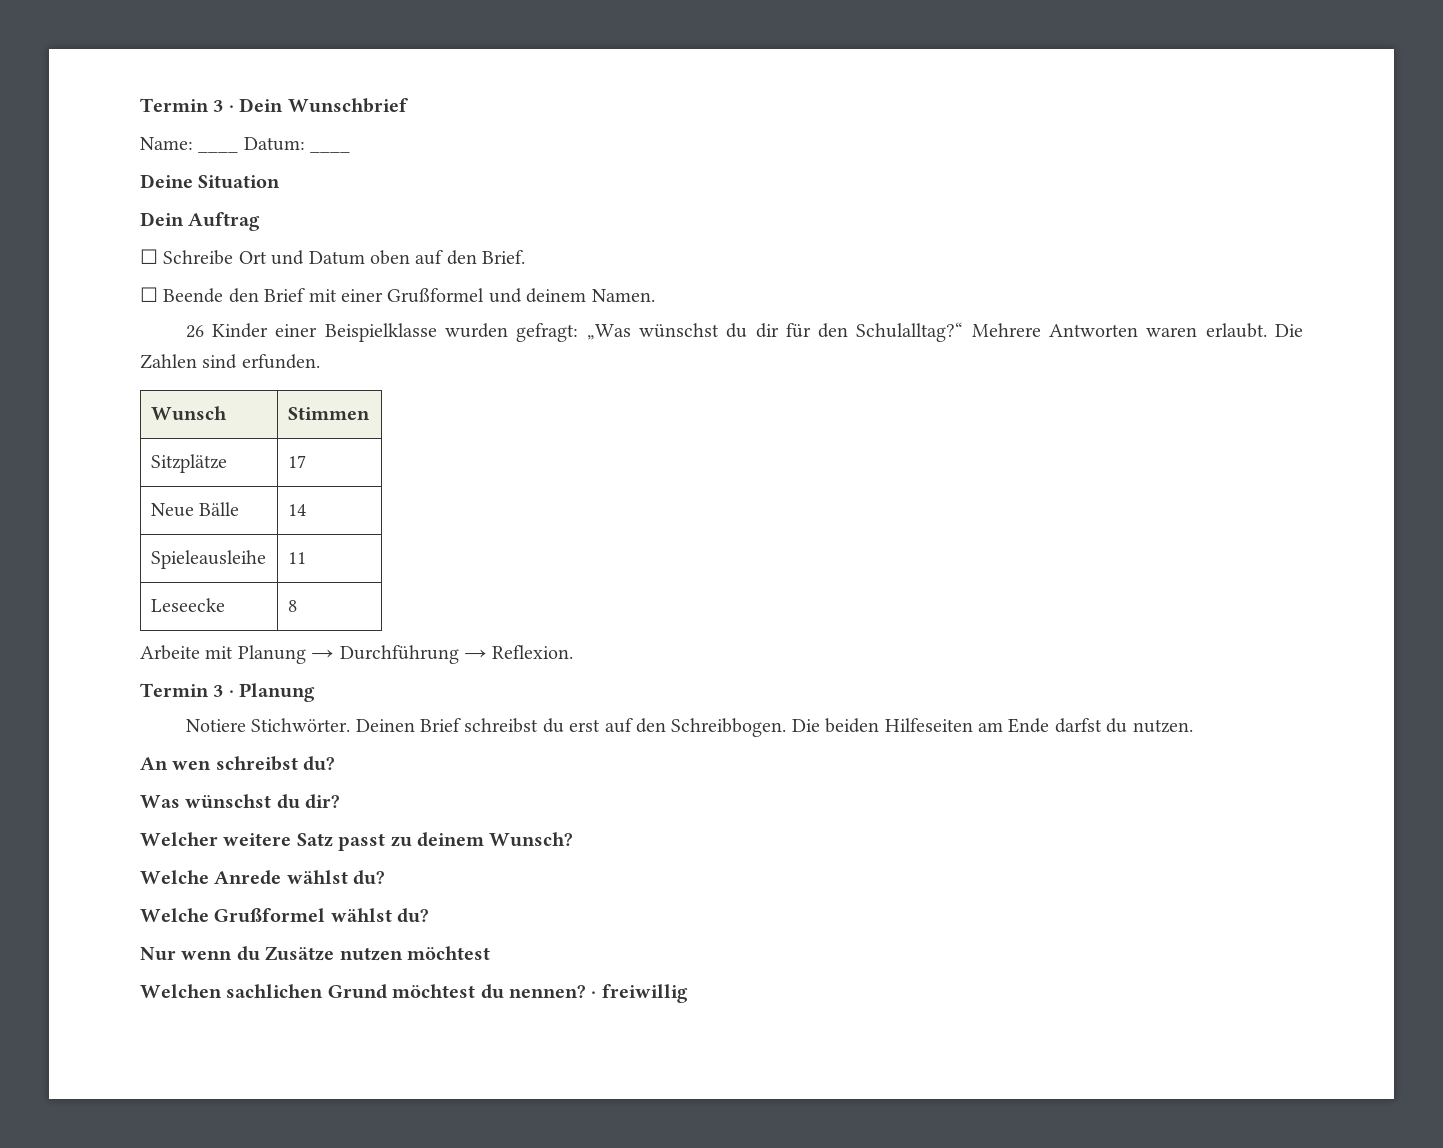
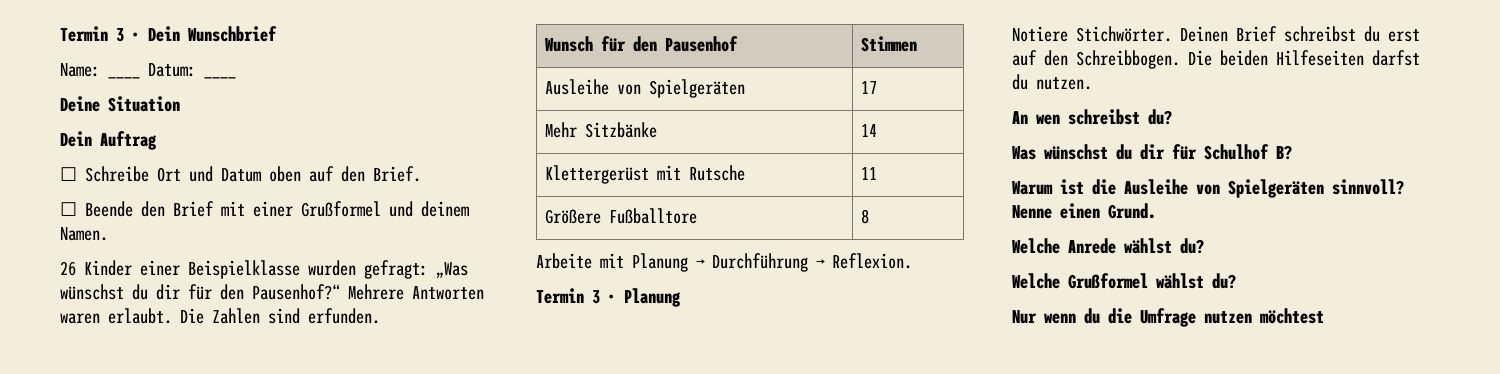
- 26 Kinder einer Beispielklasse wurden gefragt: „Was wünschst du dir für den Schulalltag?“ Mehrere Antworten waren erlaubt.
+ 26 Kinder einer Beispielklasse wurden gefragt: „Was wünschst du dir für den Pausenhof?“ Mehrere Antworten waren erlaubt.
- Wunsch | Stimmen
- Sitzplätze | 17
+ Wunsch für den Pausenhof | Stimmen
+ Ausleihe von Spielgeräten | 17
- Neue Bälle | 14
+ Mehr Sitzbänke | 14
- Spieleausleihe | 11
+ Klettergerüst mit Rutsche | 11
- Leseecke | 8
+ Größere Fußballtore | 8
- Die beiden Hilfeseiten am Ende darfst du nutzen.
+ Die beiden Hilfeseiten darfst du nutzen.
- Was wünschst du dir?
- Welcher weitere Satz passt zu deinem Wunsch?
+ Was wünschst du dir für Schulhof B?
+ Warum ist die Ausleihe von Spielgeräten sinnvoll? Nenne einen Grund.
- Nur wenn du Zusätze nutzen möchtest
+ Nur wenn du die Umfrage nutzen möchtest
- Welchen sachlichen Grund möchtest du nennen? · freiwillig

